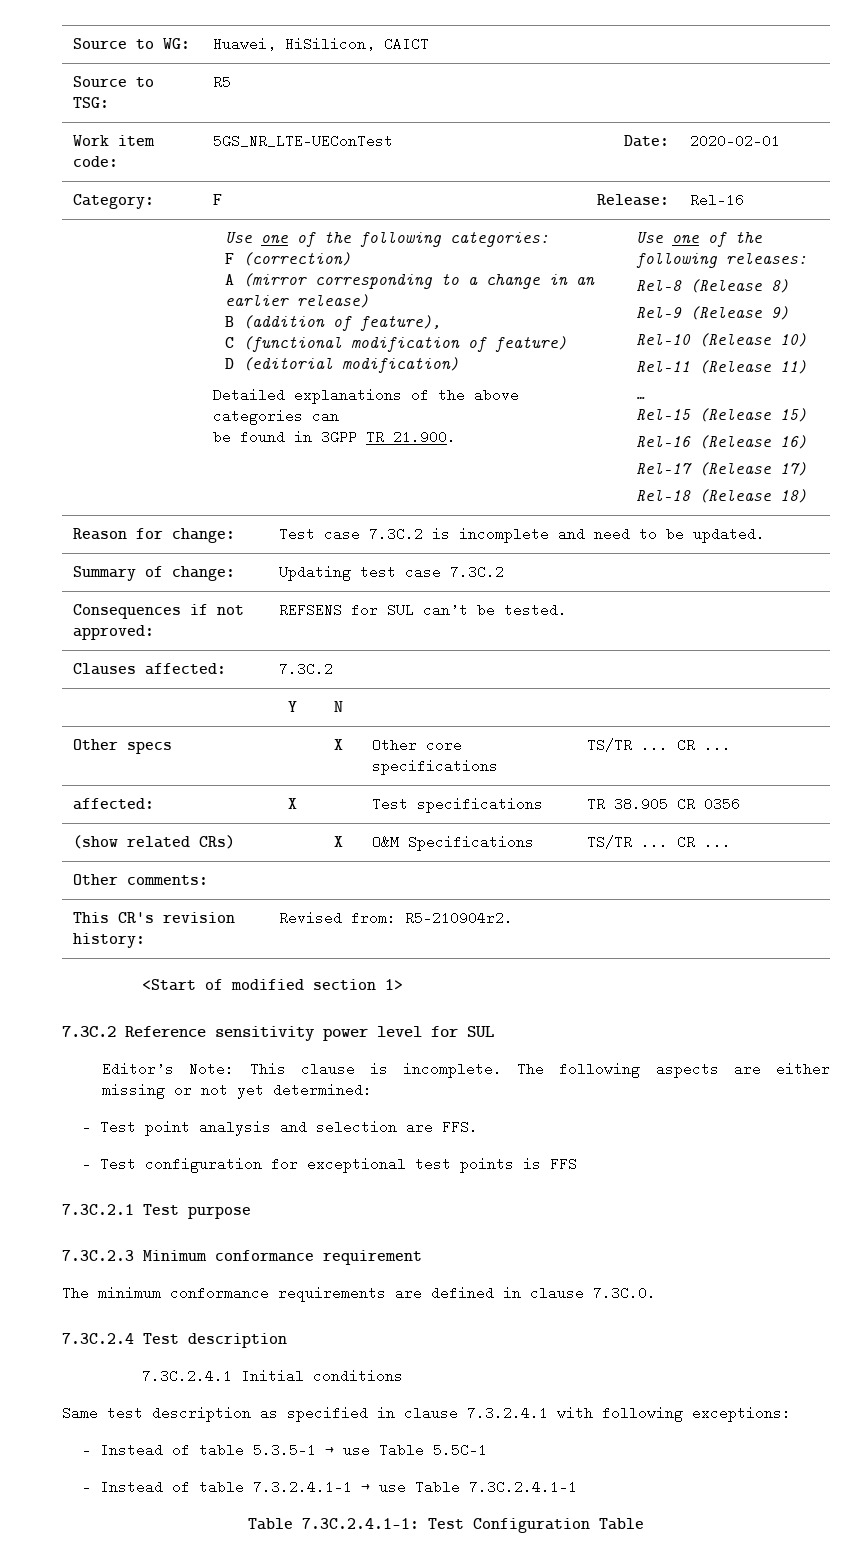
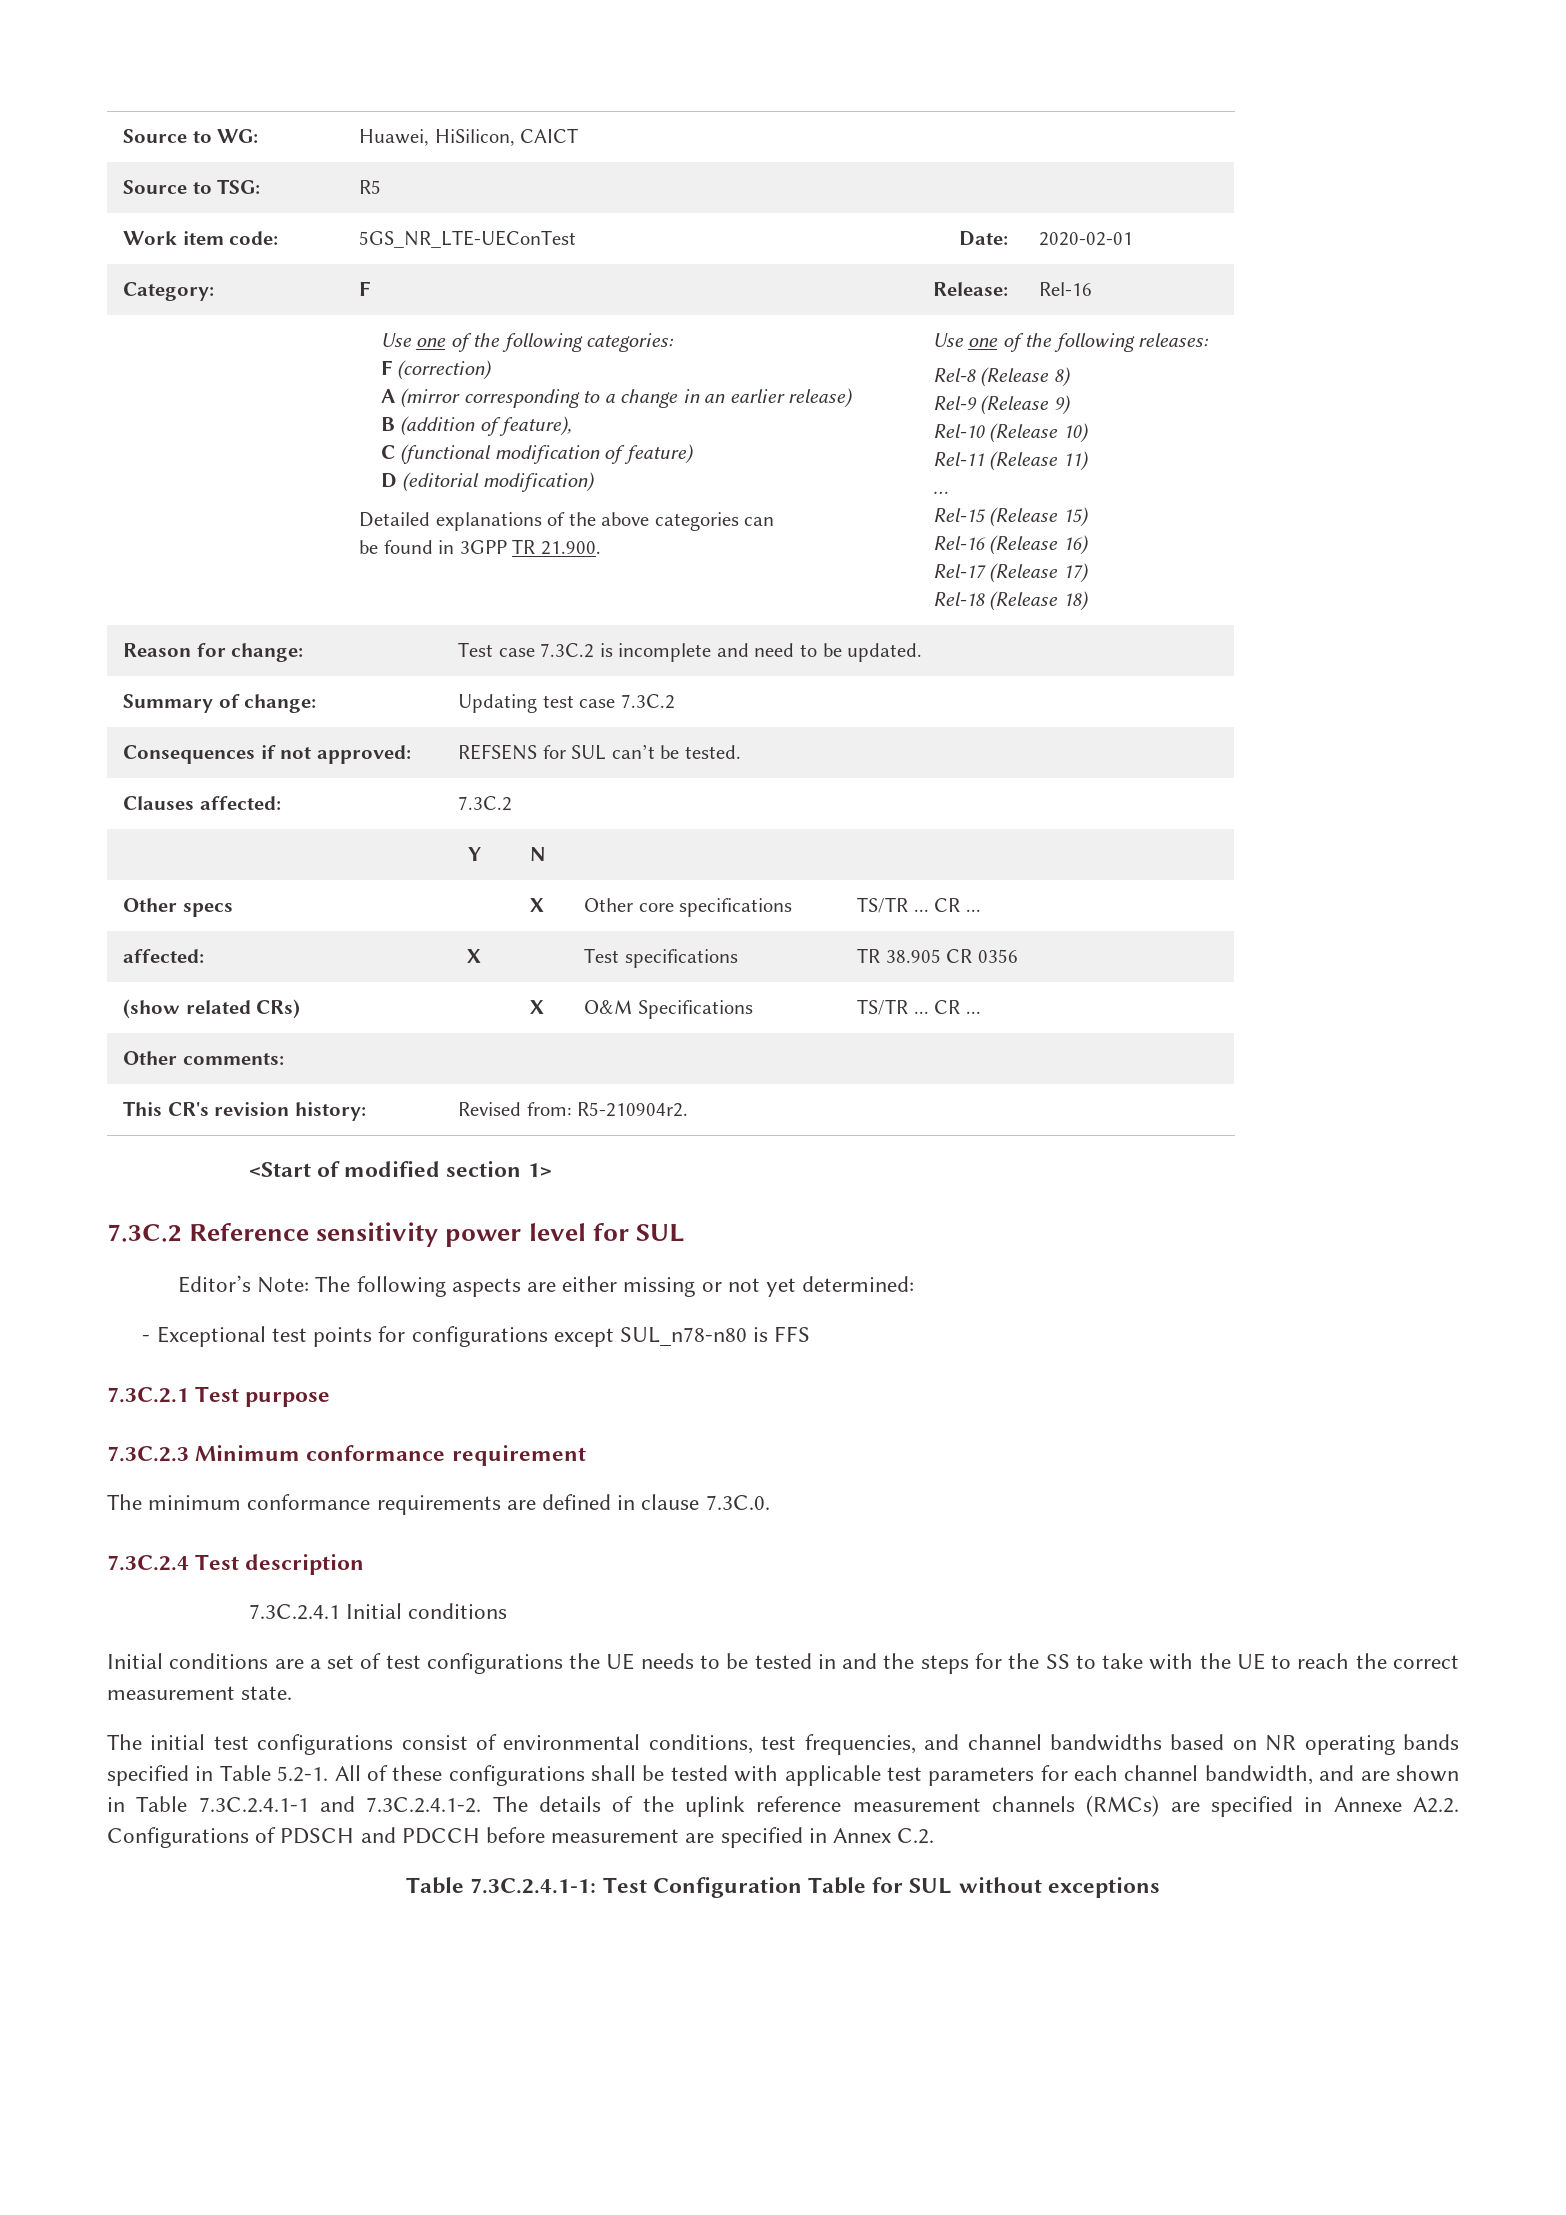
- Editor’s Note: This clause is incomplete. The following aspects are either missing or not yet determined:
+ Editor’s Note: The following aspects are either missing or not yet determined:
- - Test point analysis and selection are FFS.
- - Test configuration for exceptional test points is FFS
+ - Exceptional test points for configurations except SUL_n78-n80 is FFS
- Same test description as specified in clause 7.3.2.4.1 with following exceptions:
- - Instead of table 5.3.5-1 → use Table 5.5C-1
- - Instead of table 7.3.2.4.1-1 → use Table 7.3C.2.4.1-1
+ Initial conditions are a set of test configurations the UE needs to be tested in and the steps for the SS to take with the UE to reach the correct measurement state.
+ The initial test configurations consist of environmental conditions, test frequencies, and channel bandwidths based on NR operating bands specified in Table 5.2-1. All of these configurations shall be tested with applicable test parameters for each channel bandwidth, and are shown in Table 7.3C.2.4.1-1 and 7.3C.2.4.1-2. The details of the uplink reference measurement channels (RMCs) are specified in Annexe A2.2. Configurations of PDSCH and PDCCH before measurement are specified in Annex C.2.
- Table 7.3C.2.4.1-1: Test Configuration Table
+ Table 7.3C.2.4.1-1: Test Configuration Table for SUL without exceptions

